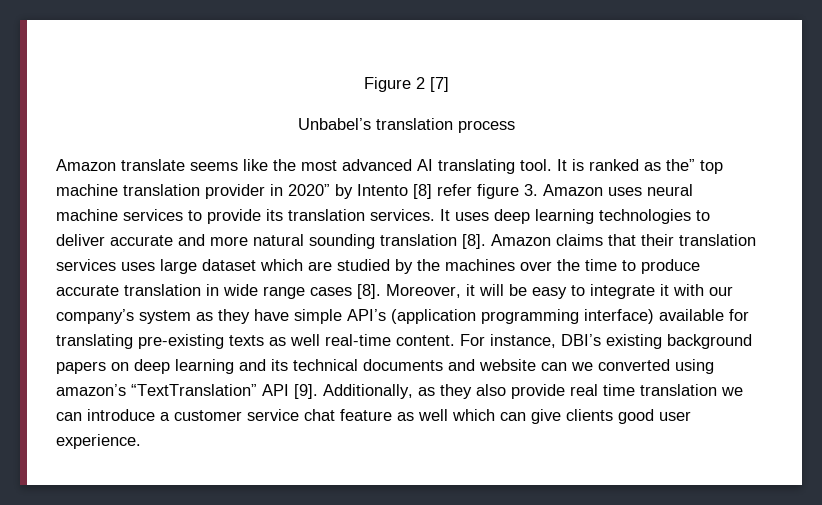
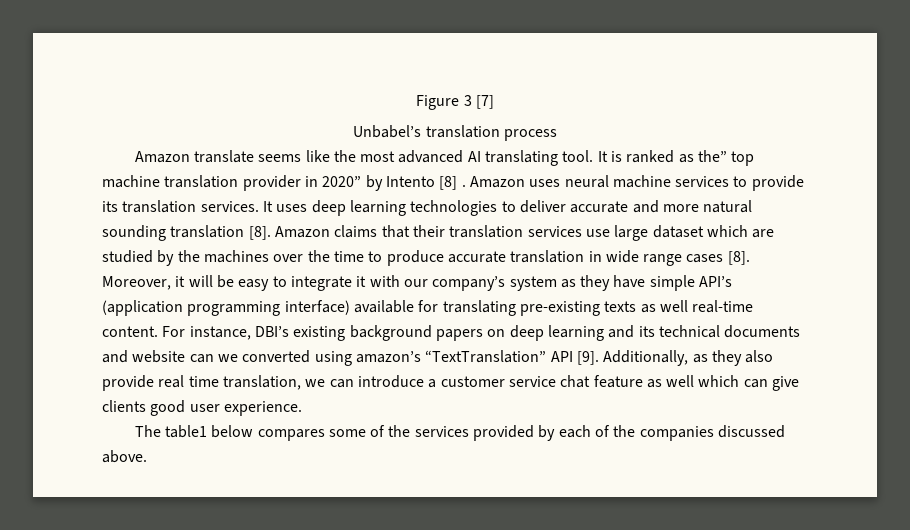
- Figure 2 [7]
+ Figure 3 [7]
- It is ranked as the” top machine translation provider in 2020” by Intento [8] refer figure 3. Amazon uses neural machine services to provide its translation services.
+ It is ranked as the” top machine translation provider in 2020” by Intento [8] . Amazon uses neural machine services to provide its translation services.
- Amazon claims that their translation services uses large dataset which are studied by the machines over the time to produce accurate translation in wide range cases [8].
+ Amazon claims that their translation services use large dataset which are studied by the machines over the time to produce accurate translation in wide range cases [8].
- Additionally, as they also provide real time translation we can introduce a customer service chat feature as well which can give clients good user experience.
+ Additionally, as they also provide real time translation, we can introduce a customer service chat feature as well which can give clients good user experience.
+ The table1 below compares some of the services provided by each of the companies discussed above.

